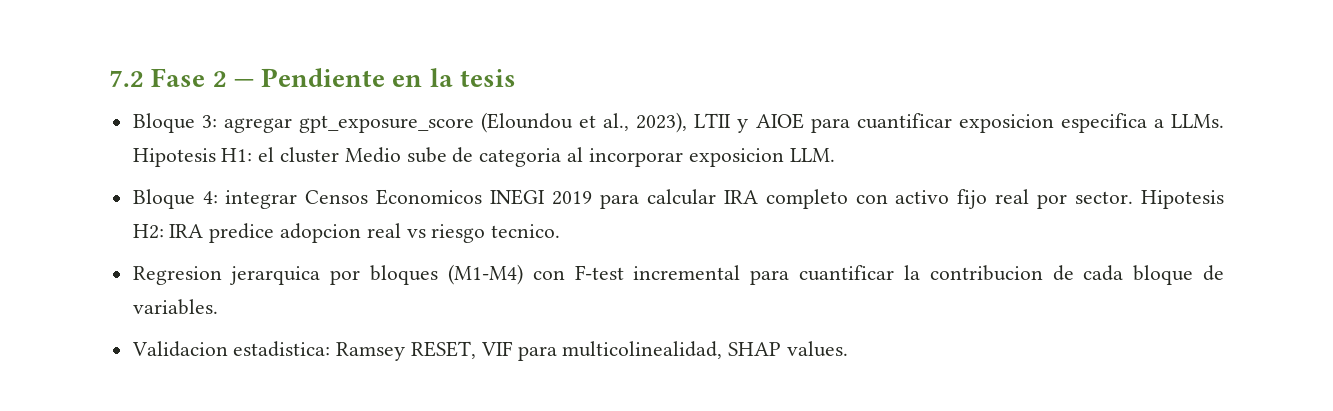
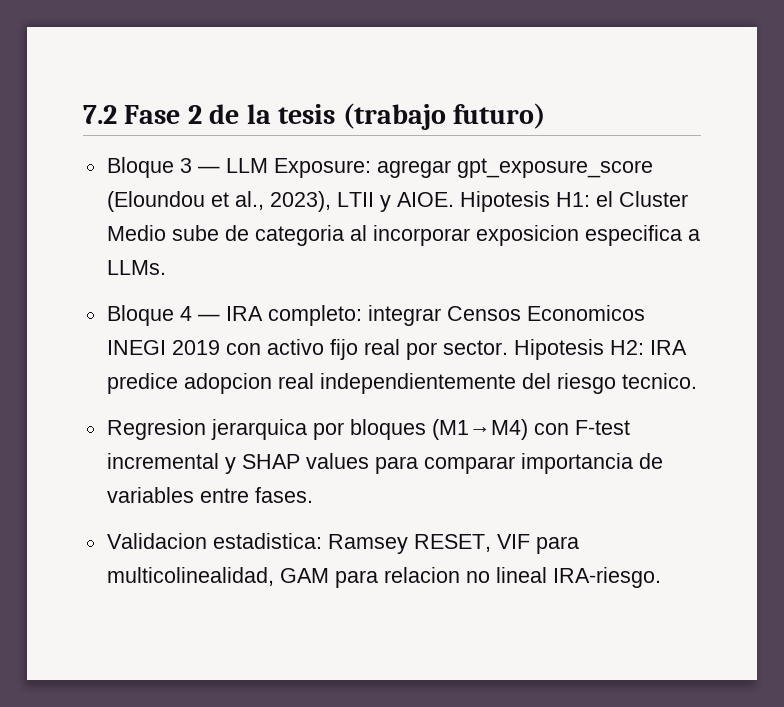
- 7.2 Fase 2 — Pendiente en la tesis
- Bloque 3: agregar gpt_exposure_score (Eloundou et al., 2023), LTII y AIOE para cuantificar exposicion especifica a LLMs.
+ 7.2 Fase 2 de la tesis (trabajo futuro)
+ Bloque 3 — LLM Exposure: agregar gpt_exposure_score (Eloundou et al., 2023), LTII y AIOE.
- Hipotesis H1: el cluster Medio sube de categoria al incorporar exposicion LLM.
- Bloque 4: integrar Censos Economicos INEGI 2019 para calcular IRA completo con activo fijo real por sector.
+ Hipotesis H1: el Cluster Medio sube de categoria al incorporar exposicion especifica a LLMs.
+ Bloque 4 — IRA completo: integrar Censos Economicos INEGI 2019 con activo fijo real por sector.
- Hipotesis H2: IRA predice adopcion real vs riesgo tecnico.
+ Hipotesis H2: IRA predice adopcion real independientemente del riesgo tecnico.
- Regresion jerarquica por bloques (M1-M4) con F-test incremental para cuantificar la contribucion de cada bloque de variables.
+ Regresion jerarquica por bloques (M1→M4) con F-test incremental y SHAP values para comparar importancia de variables entre fases.
- Validacion estadistica: Ramsey RESET, VIF para multicolinealidad, SHAP values.
+ Validacion estadistica: Ramsey RESET, VIF para multicolinealidad, GAM para relacion no lineal IRA-riesgo.

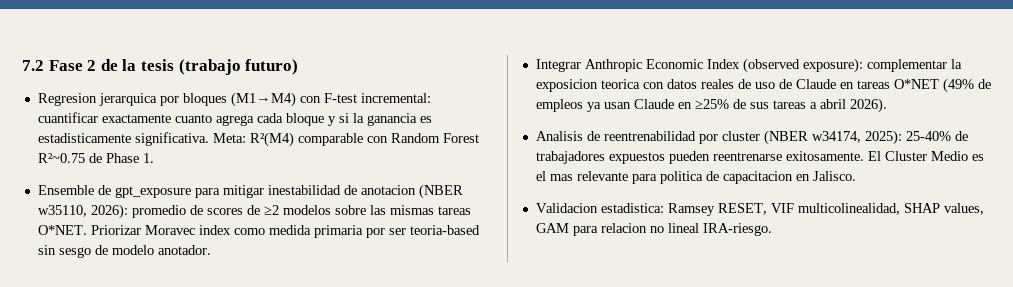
- Bloque 3 — LLM Exposure: agregar gpt_exposure_score (Eloundou et al., 2023), LTII y AIOE. Hipotesis H1: el Cluster Medio sube de categoria al incorporar exposicion especifica a LLMs.
- Bloque 4 — IRA completo: integrar Censos Economicos INEGI 2019 con activo fijo real por sector. Hipotesis H2: IRA predice adopcion real independientemente del riesgo tecnico.
- Regresion jerarquica por bloques (M1→M4) con F-test incremental y SHAP values para comparar importancia de variables entre fases.
+ Regresion jerarquica por bloques (M1→M4) con F-test incremental: cuantificar exactamente cuanto agrega cada bloque y si la ganancia es estadisticamente significativa. Meta: R²(M4) comparable con Random Forest R²~0.75 de Phase 1.
+ Ensemble de gpt_exposure para mitigar inestabilidad de anotacion (NBER w35110, 2026): promedio de scores de ≥2 modelos sobre las mismas tareas O*NET. Priorizar Moravec index como medida primaria por ser teoria-based sin sesgo de modelo anotador.
+ Integrar Anthropic Economic Index (observed exposure): complementar la exposicion teorica con datos reales de uso de Claude en tareas O*NET (49% de empleos ya usan Claude en ≥25% de sus tareas a abril 2026).
+ Analisis de reentrenabilidad por cluster (NBER w34174, 2025): 25-40% de trabajadores expuestos pueden reentrenarse exitosamente. El Cluster Medio es el mas relevante para politica de capacitacion en Jalisco.
- Validacion estadistica: Ramsey RESET, VIF para multicolinealidad, GAM para relacion no lineal IRA-riesgo.
+ Validacion estadistica: Ramsey RESET, VIF multicolinealidad, SHAP values, GAM para relacion no lineal IRA-riesgo.

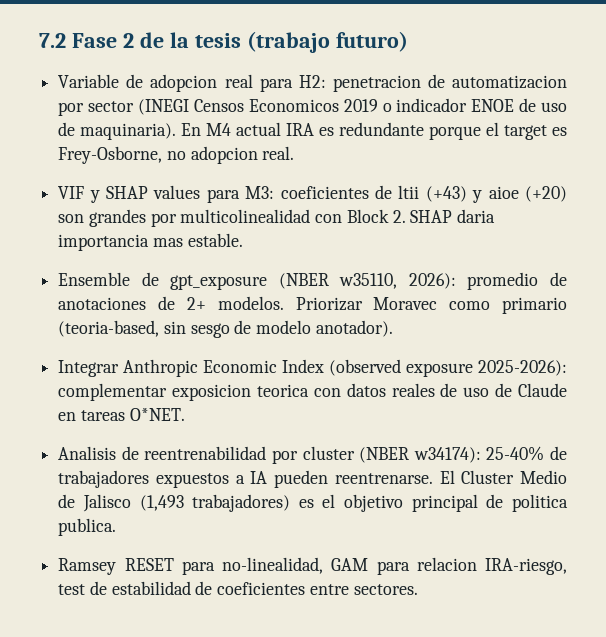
- Regresion jerarquica por bloques (M1→M4) con F-test incremental: cuantificar exactamente cuanto agrega cada bloque y si la ganancia es estadisticamente significativa. Meta: R²(M4) comparable con Random Forest R²~0.75 de Phase 1.
- Ensemble de gpt_exposure para mitigar inestabilidad de anotacion (NBER w35110, 2026): promedio de scores de ≥2 modelos sobre las mismas tareas O*NET. Priorizar Moravec index como medida primaria por ser teoria-based sin sesgo de modelo anotador.
+ Variable de adopcion real para H2: penetracion de automatizacion por sector (INEGI Censos Economicos 2019 o indicador ENOE de uso de maquinaria). En M4 actual IRA es redundante porque el target es Frey-Osborne, no adopcion real.
+ VIF y SHAP values para M3: coeficientes de ltii (+43) y aioe (+20) son grandes por multicolinealidad con Block 2. SHAP daria importancia mas estable.
+ Ensemble de gpt_exposure (NBER w35110, 2026): promedio de anotaciones de 2+ modelos. Priorizar Moravec como primario (teoria-based, sin sesgo de modelo anotador).
- Integrar Anthropic Economic Index (observed exposure): complementar la exposicion teorica con datos reales de uso de Claude en tareas O*NET (49% de empleos ya usan Claude en ≥25% de sus tareas a abril 2026).
+ Integrar Anthropic Economic Index (observed exposure 2025-2026): complementar exposicion teorica con datos reales de uso de Claude en tareas O*NET.
- Analisis de reentrenabilidad por cluster (NBER w34174, 2025): 25-40% de trabajadores expuestos pueden reentrenarse exitosamente. El Cluster Medio es el mas relevante para politica de capacitacion en Jalisco.
- Validacion estadistica: Ramsey RESET, VIF multicolinealidad, SHAP values, GAM para relacion no lineal IRA-riesgo.
+ Analisis de reentrenabilidad por cluster (NBER w34174): 25-40% de trabajadores expuestos a IA pueden reentrenarse. El Cluster Medio de Jalisco (1,493 trabajadores) es el objetivo principal de politica publica.
+ Ramsey RESET para no-linealidad, GAM para relacion IRA-riesgo, test de estabilidad de coeficientes entre sectores.

